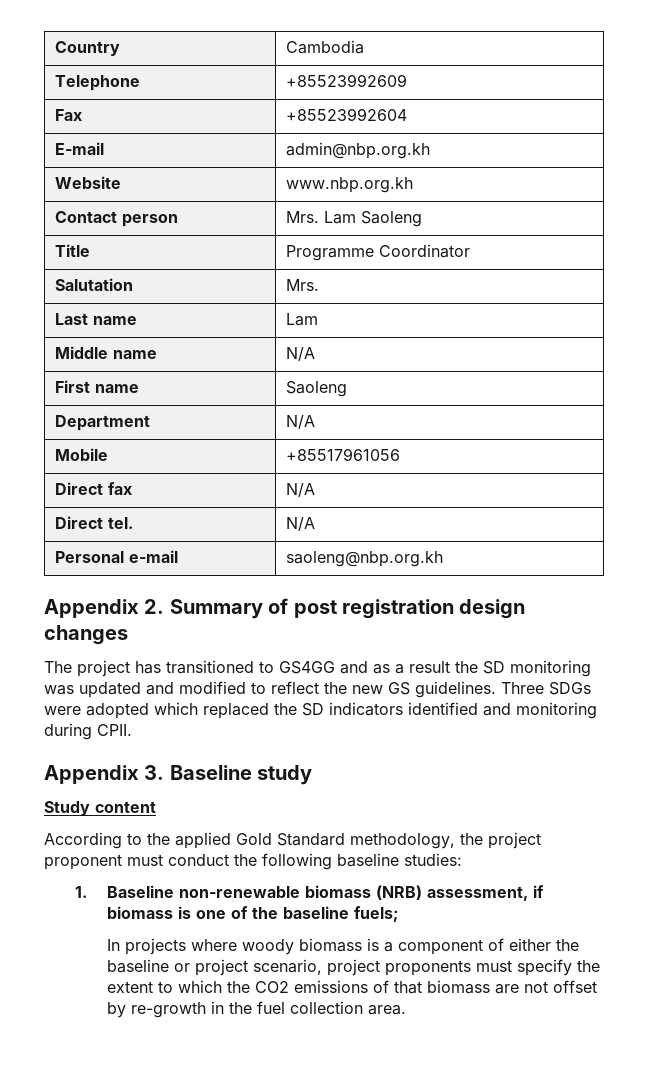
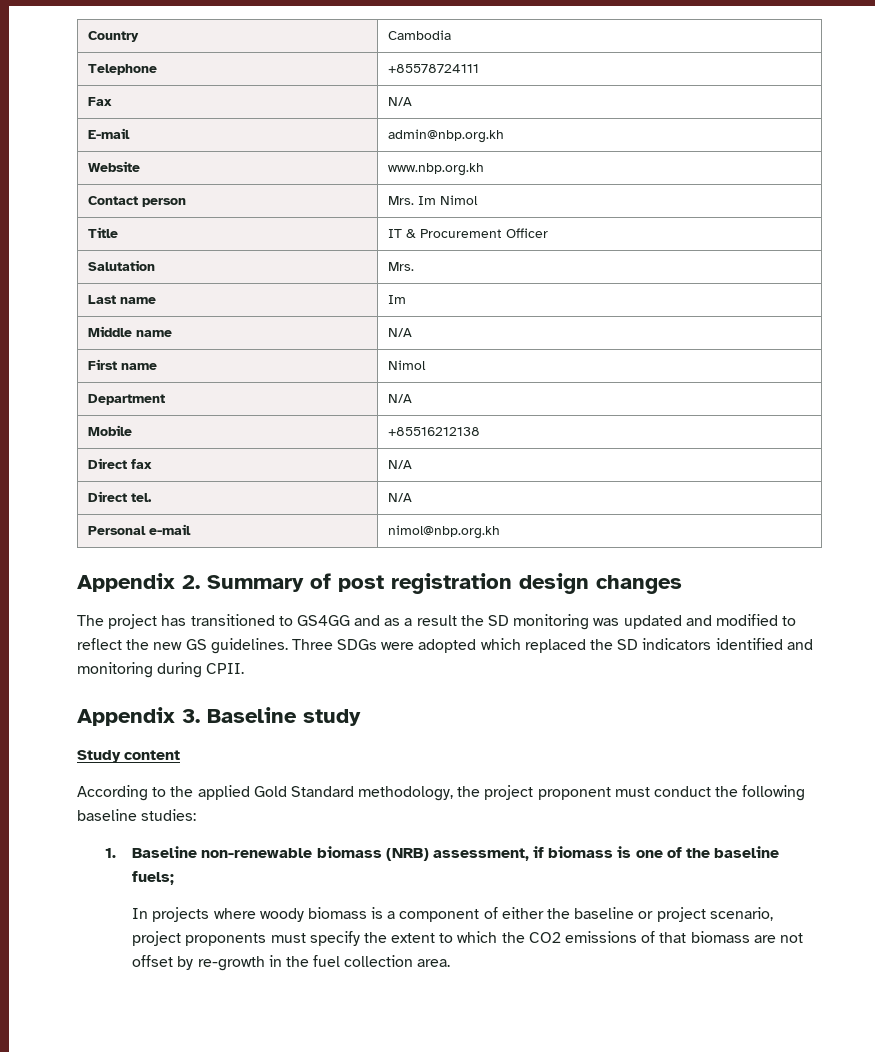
- Telephone | +85523992609
+ Telephone | +85578724111
- Fax | +85523992604
+ Fax | N/A
- Contact person | Mrs. Lam Saoleng
+ Contact person | Mrs. Im Nimol
- Title | Programme Coordinator
+ Title | IT & Procurement Officer
- Last name | Lam
+ Last name | Im
- First name | Saoleng
+ First name | Nimol
- Mobile | +85517961056
+ Mobile | +85516212138
- Personal e-mail | saoleng@nbp.org.kh
+ Personal e-mail | nimol@nbp.org.kh

